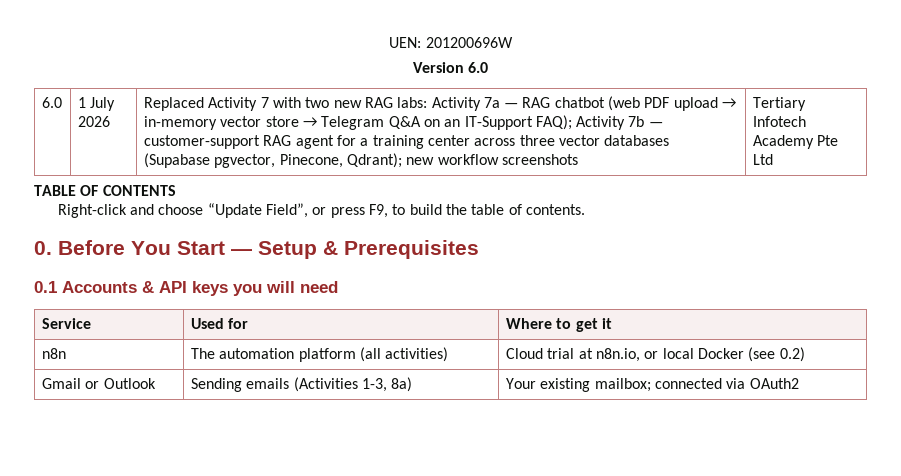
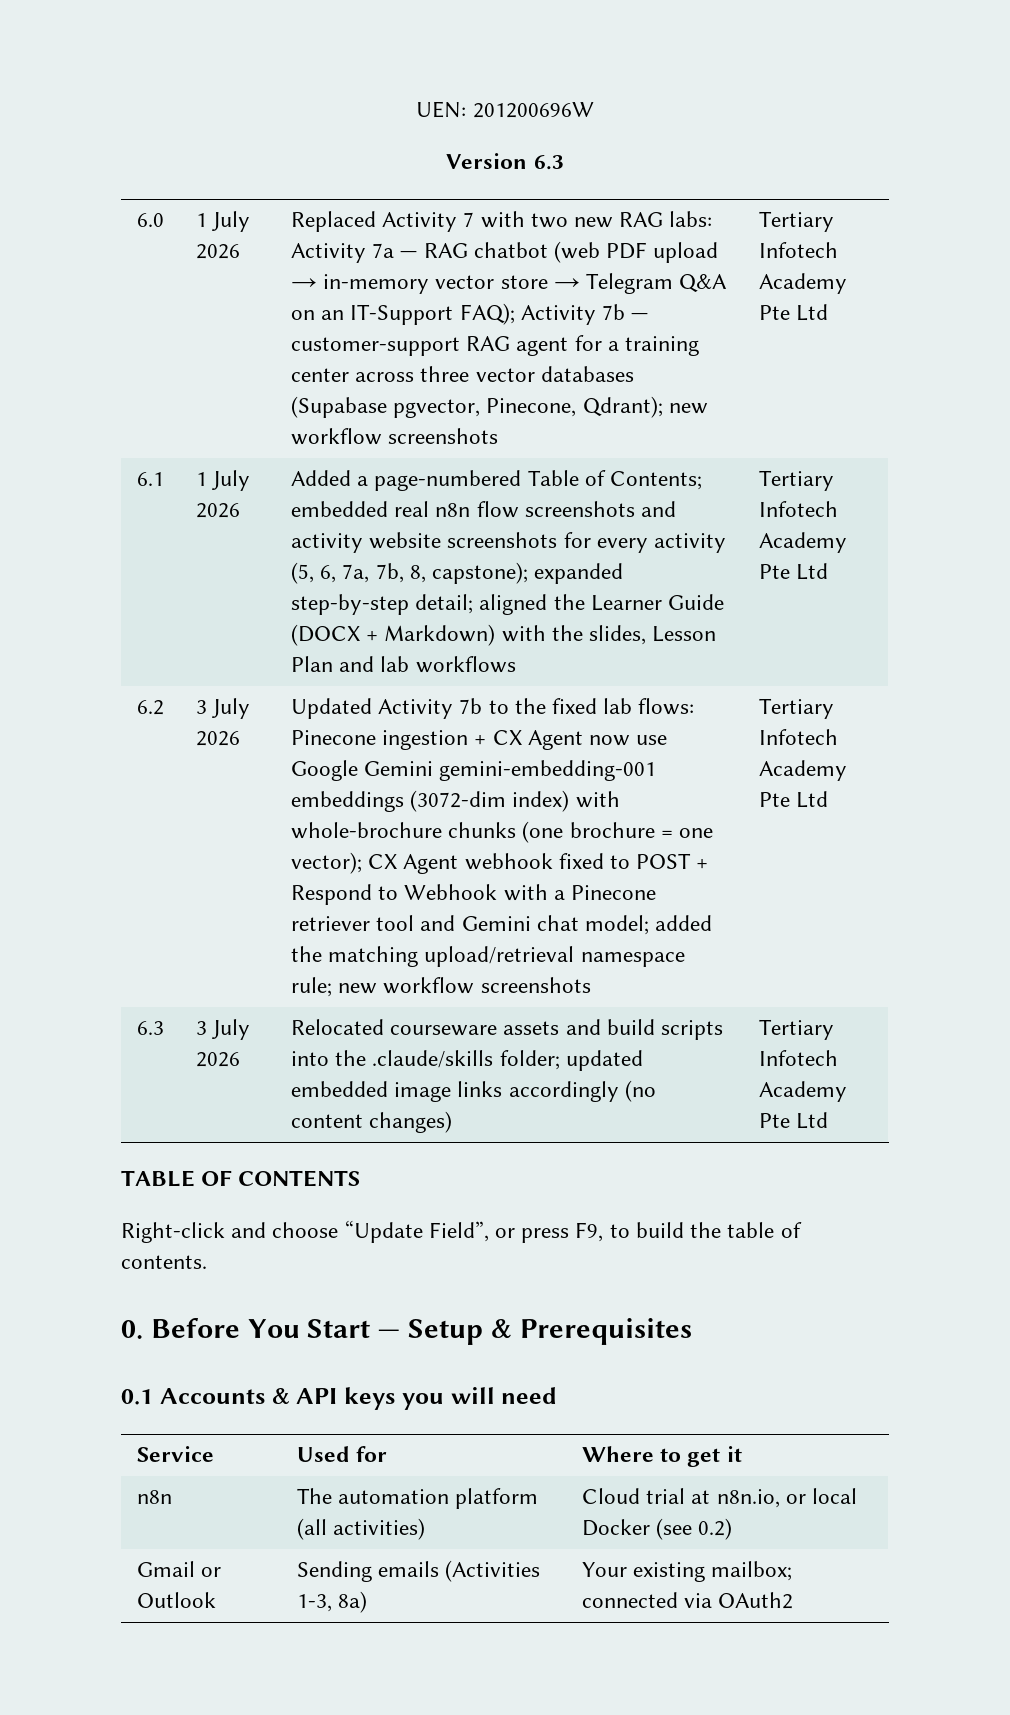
- Version 6.0
+ Version 6.3
+ 6.1 | 1 July 2026 | Added a page-numbered Table of Contents; embedded real n8n flow screenshots and activity website screenshots for every activity (5, 6, 7a, 7b, 8, capstone); expanded step-by-step detail; aligned the Learner Guide (DOCX + Markdown) with the slides, Lesson Plan and lab workflows | Tertiary Infotech Academy Pte Ltd
+ 6.2 | 3 July 2026 | Updated Activity 7b to the fixed lab flows: Pinecone ingestion + CX Agent now use Google Gemini gemini-embedding-001 embeddings (3072-dim index) with whole-brochure chunks (one brochure = one vector); CX Agent webhook fixed to POST + Respond to Webhook with a Pinecone retriever tool and Gemini chat model; added the matching upload/retrieval namespace rule; new workflow screenshots | Tertiary Infotech Academy Pte Ltd
+ 6.3 | 3 July 2026 | Relocated courseware assets and build scripts into the .claude/skills folder; updated embedded image links accordingly (no content changes) | Tertiary Infotech Academy Pte Ltd

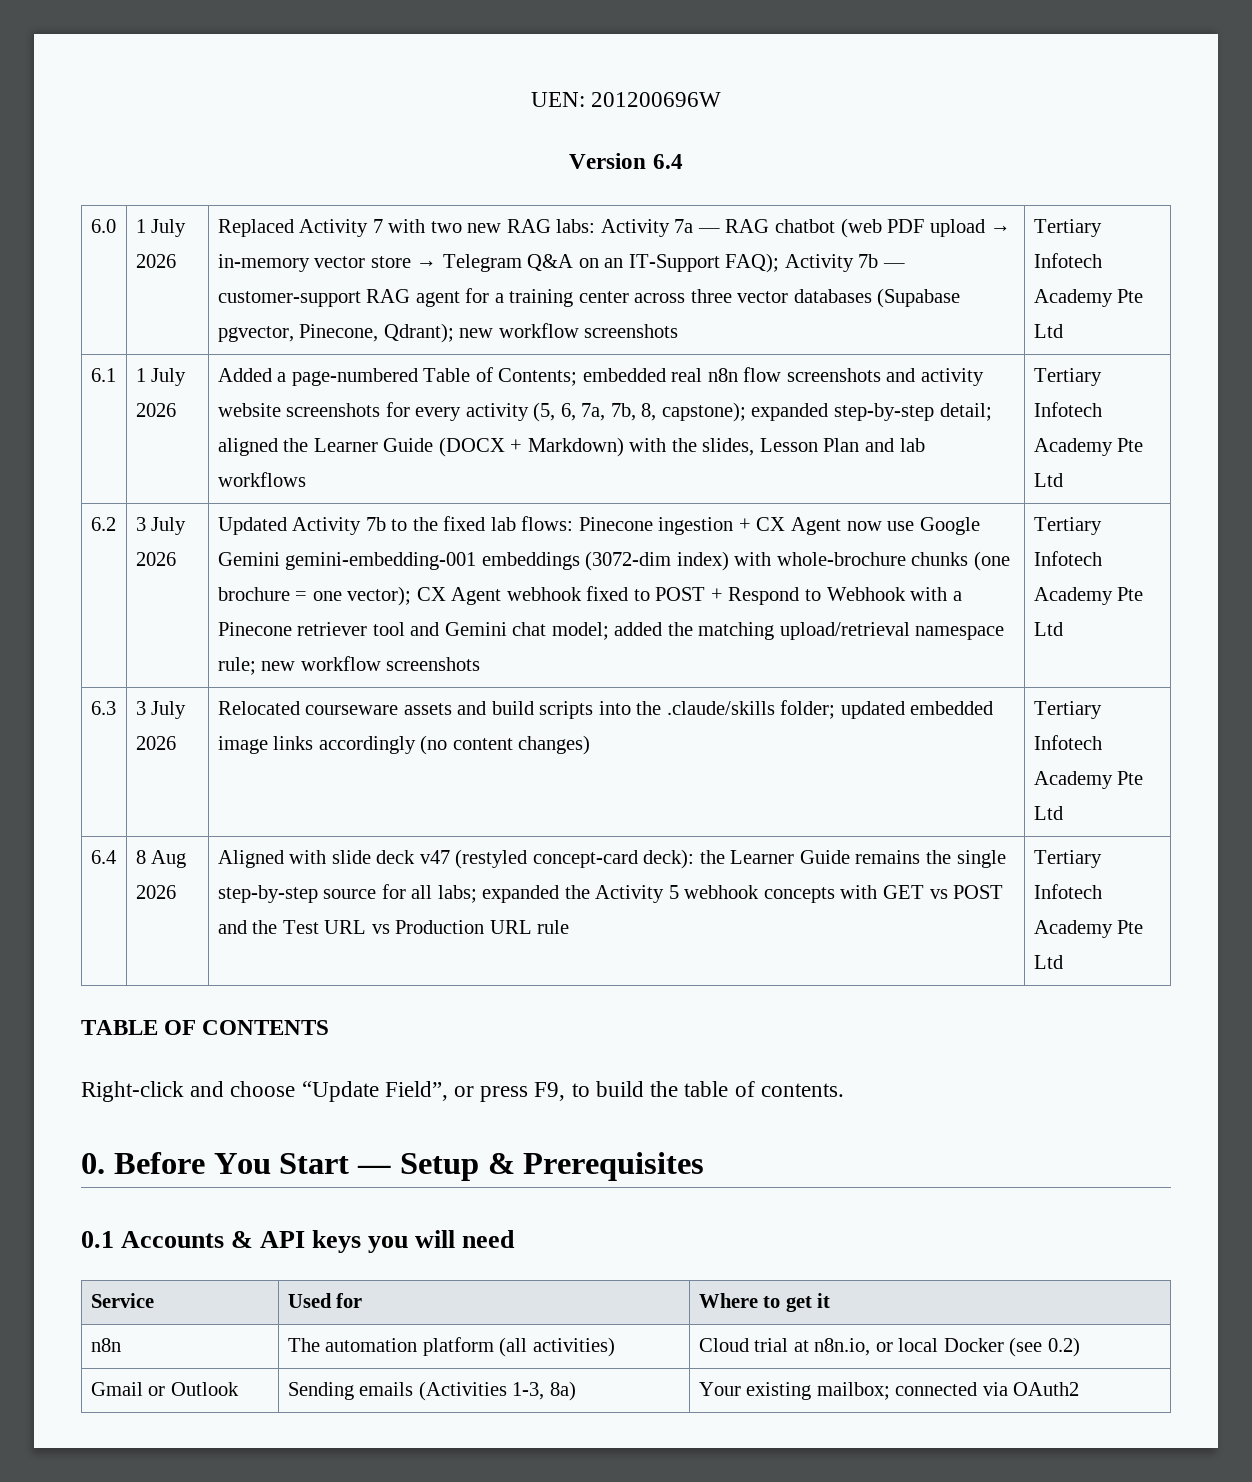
- Version 6.3
+ Version 6.4
+ 6.4 | 8 Aug 2026 | Aligned with slide deck v47 (restyled concept-card deck): the Learner Guide remains the single step-by-step source for all labs; expanded the Activity 5 webhook concepts with GET vs POST and the Test URL vs Production URL rule | Tertiary Infotech Academy Pte Ltd

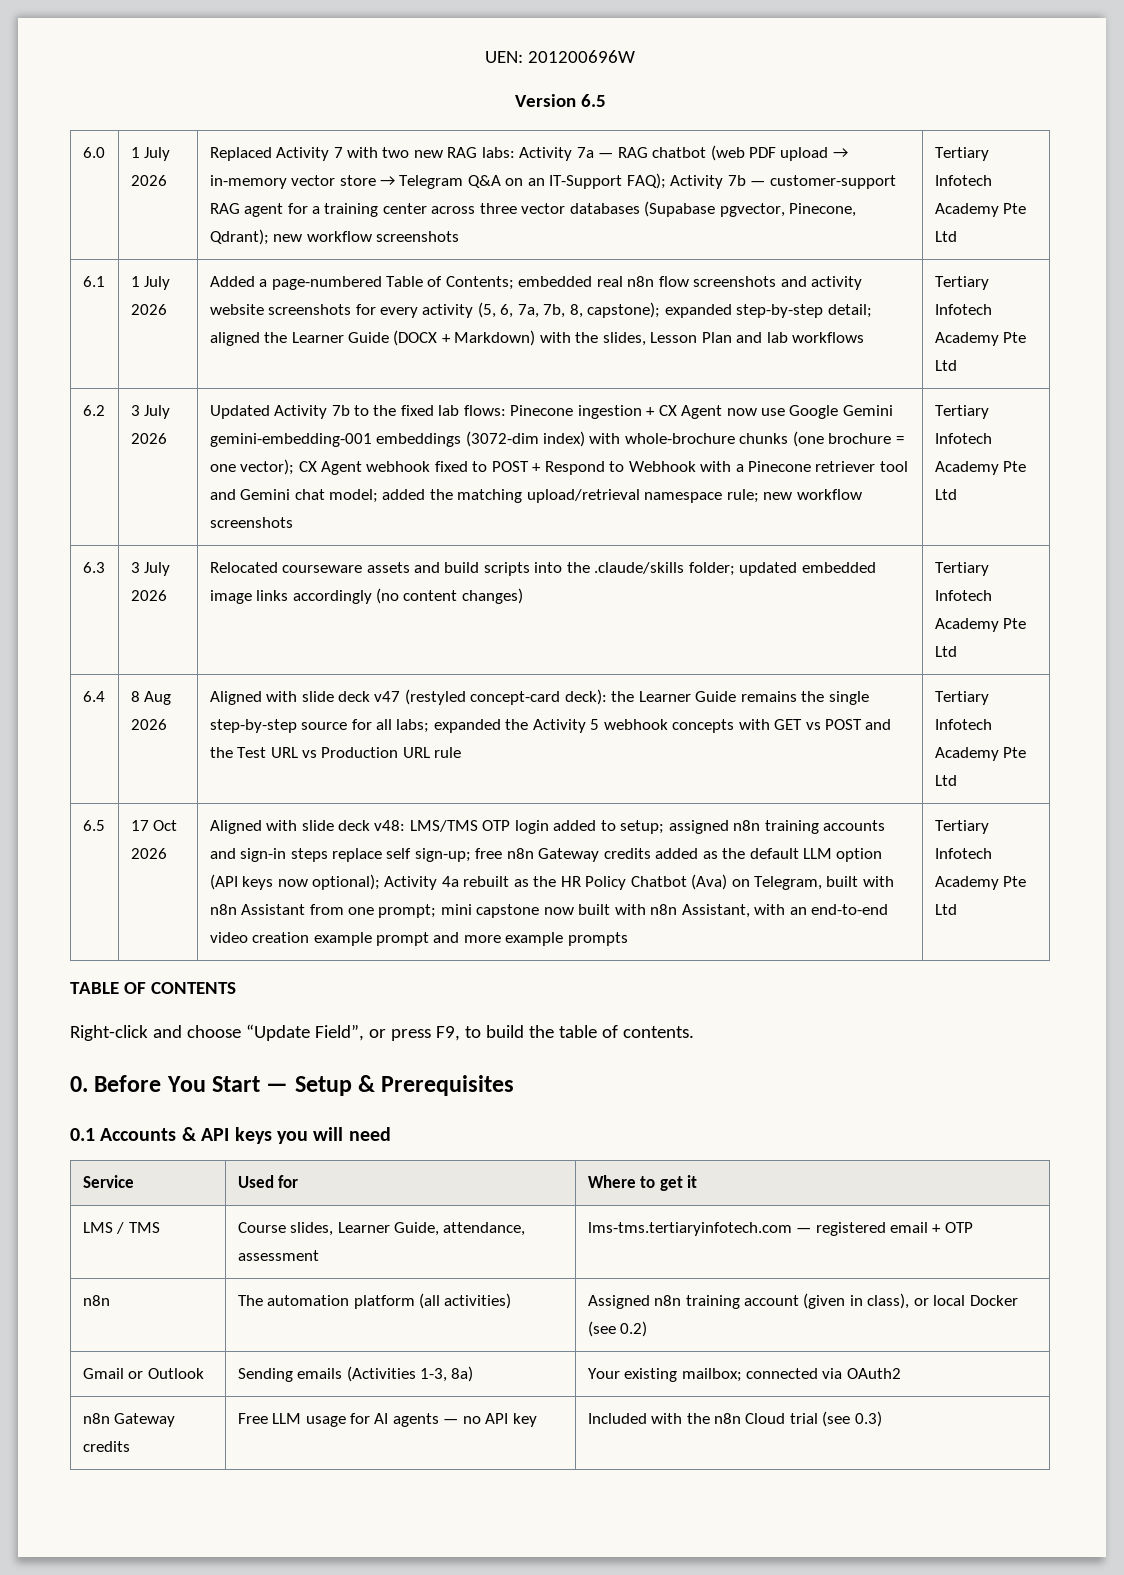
- Version 6.4
+ Version 6.5
+ 6.5 | 17 Oct 2026 | Aligned with slide deck v48: LMS/TMS OTP login added to setup; assigned n8n training accounts and sign-in steps replace self sign-up; free n8n Gateway credits added as the default LLM option (API keys now optional); Activity 4a rebuilt as the HR Policy Chatbot (Ava) on Telegram, built with n8n Assistant from one prompt; mini capstone now built with n8n Assistant, with an end-to-end video creation example prompt and more example prompts | Tertiary Infotech Academy Pte Ltd
+ LMS / TMS | Course slides, Learner Guide, attendance, assessment | lms-tms.tertiaryinfotech.com — registered email + OTP
- n8n | The automation platform (all activities) | Cloud trial at n8n.io, or local Docker (see 0.2)
+ n8n | The automation platform (all activities) | Assigned n8n training account (given in class), or local Docker (see 0.2)
+ n8n Gateway credits | Free LLM usage for AI agents — no API key | Included with the n8n Cloud trial (see 0.3)

